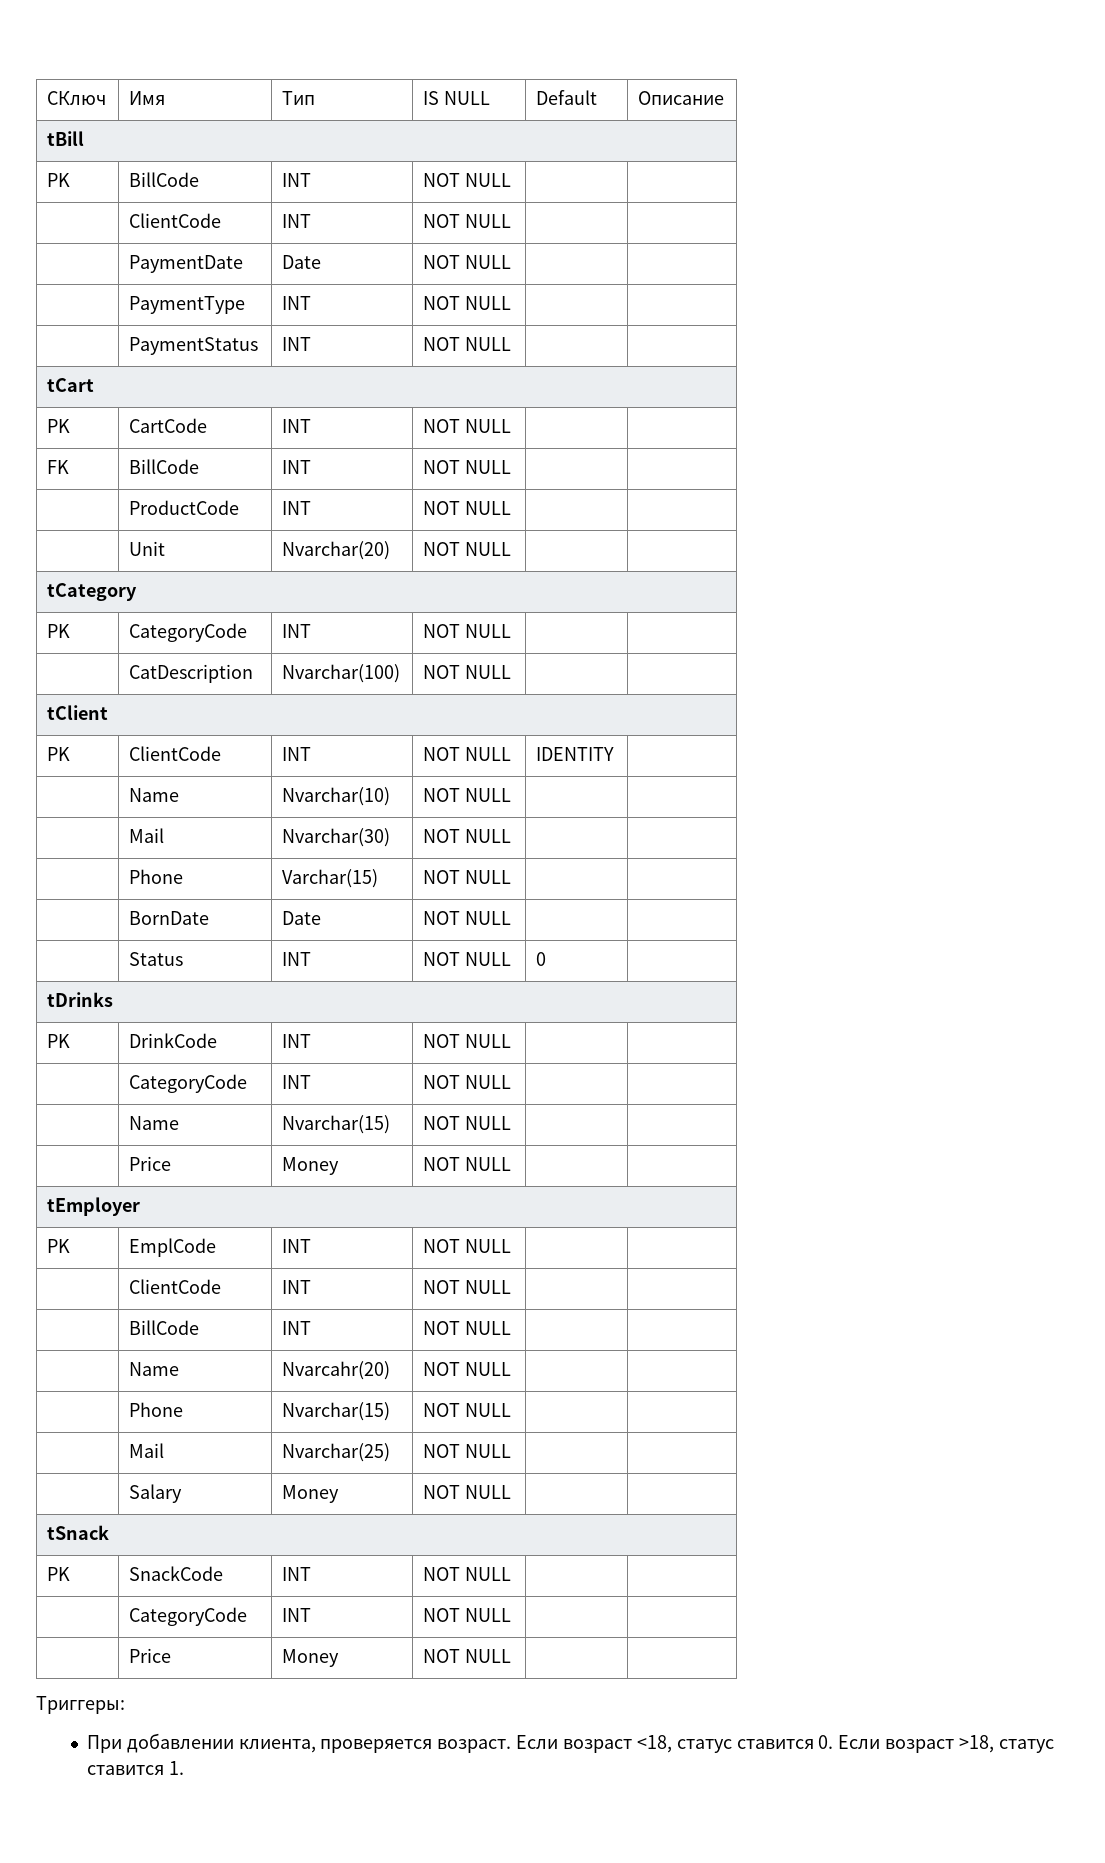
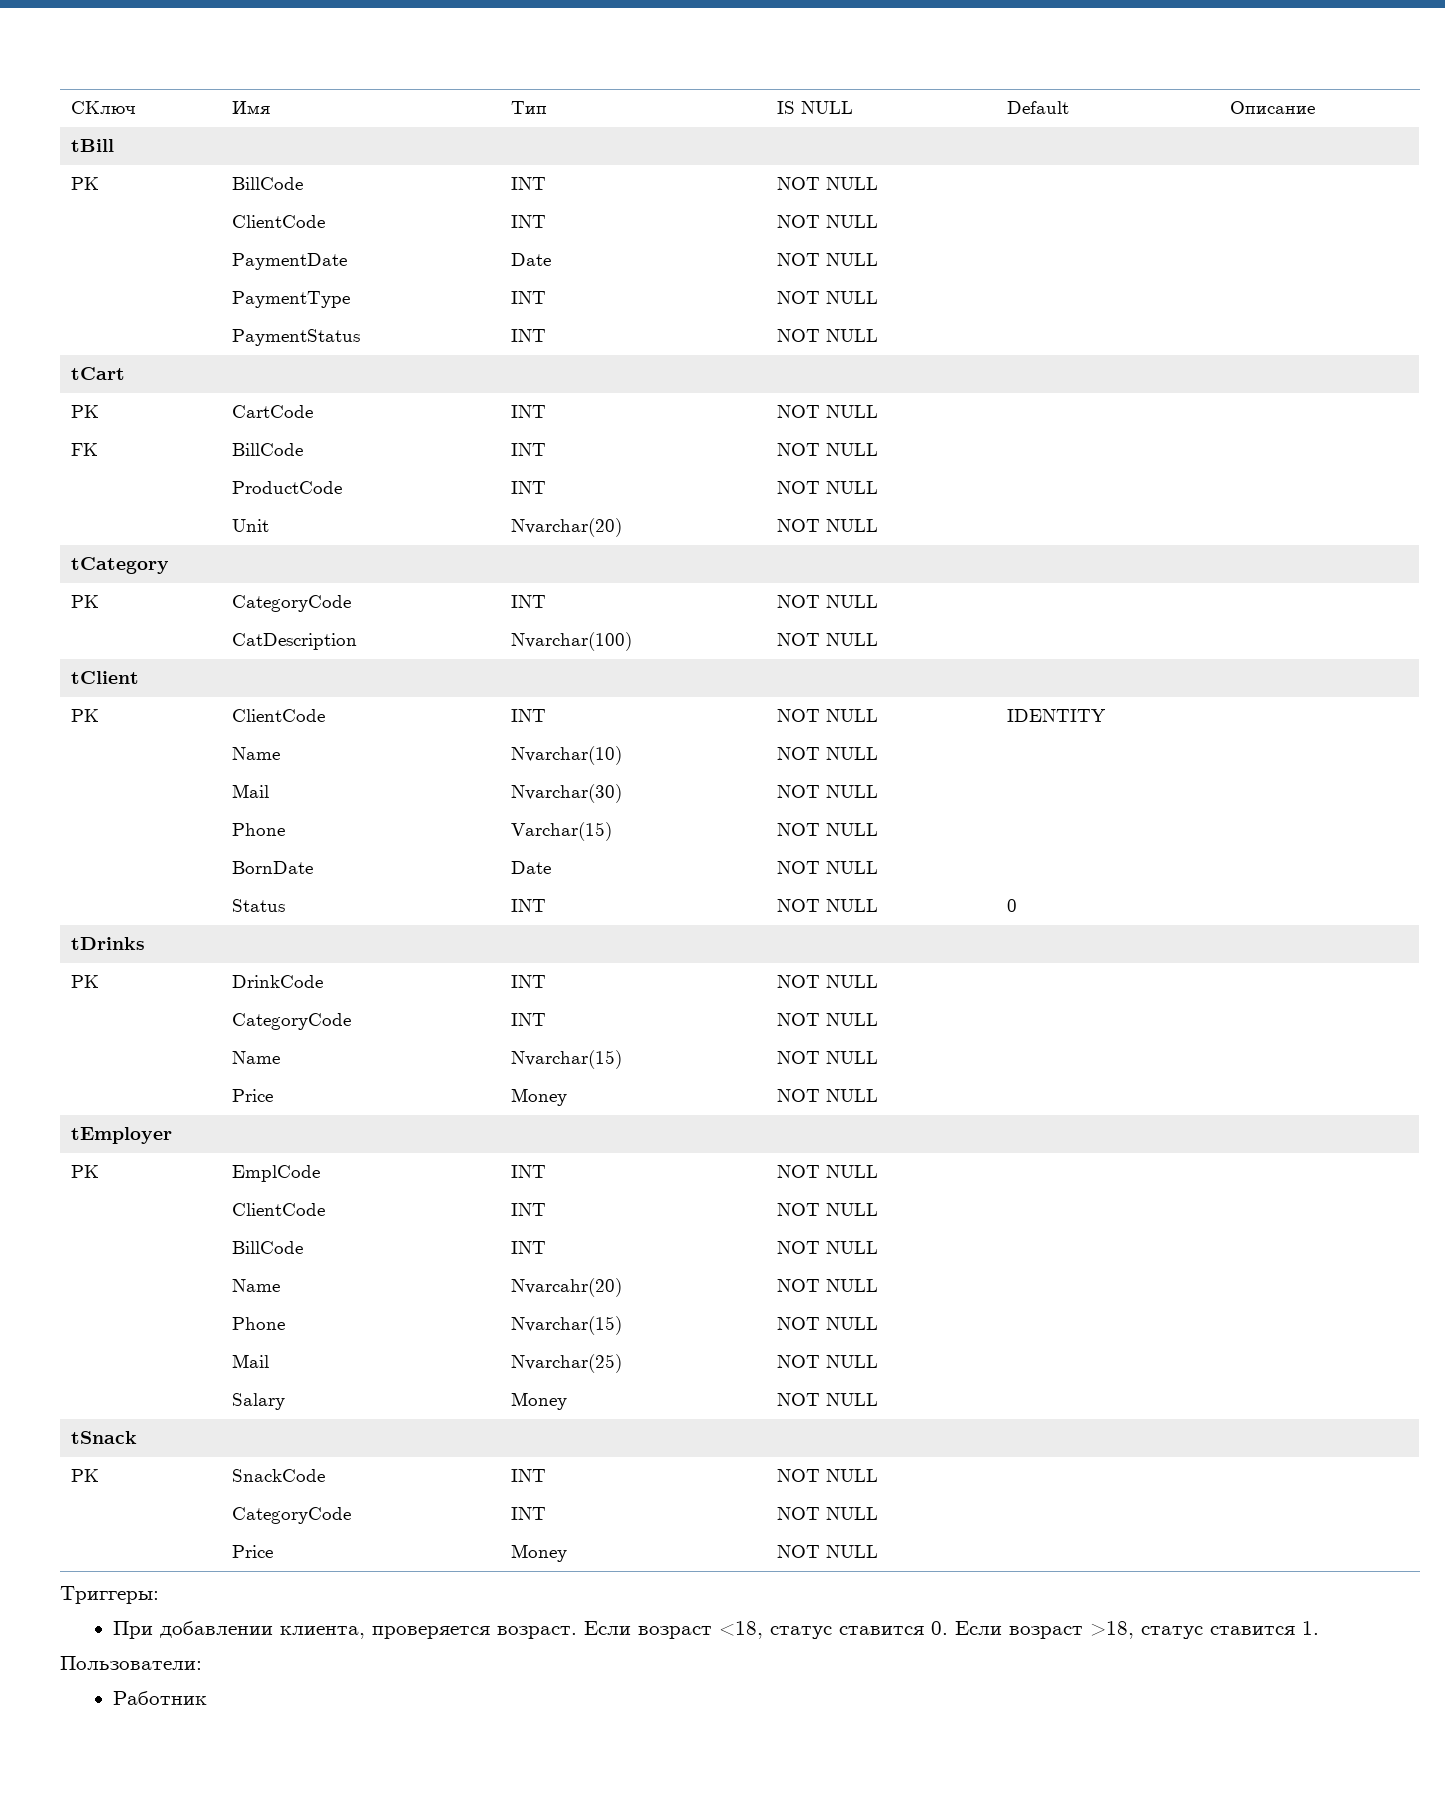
+ Пользователи:
+ Работник

